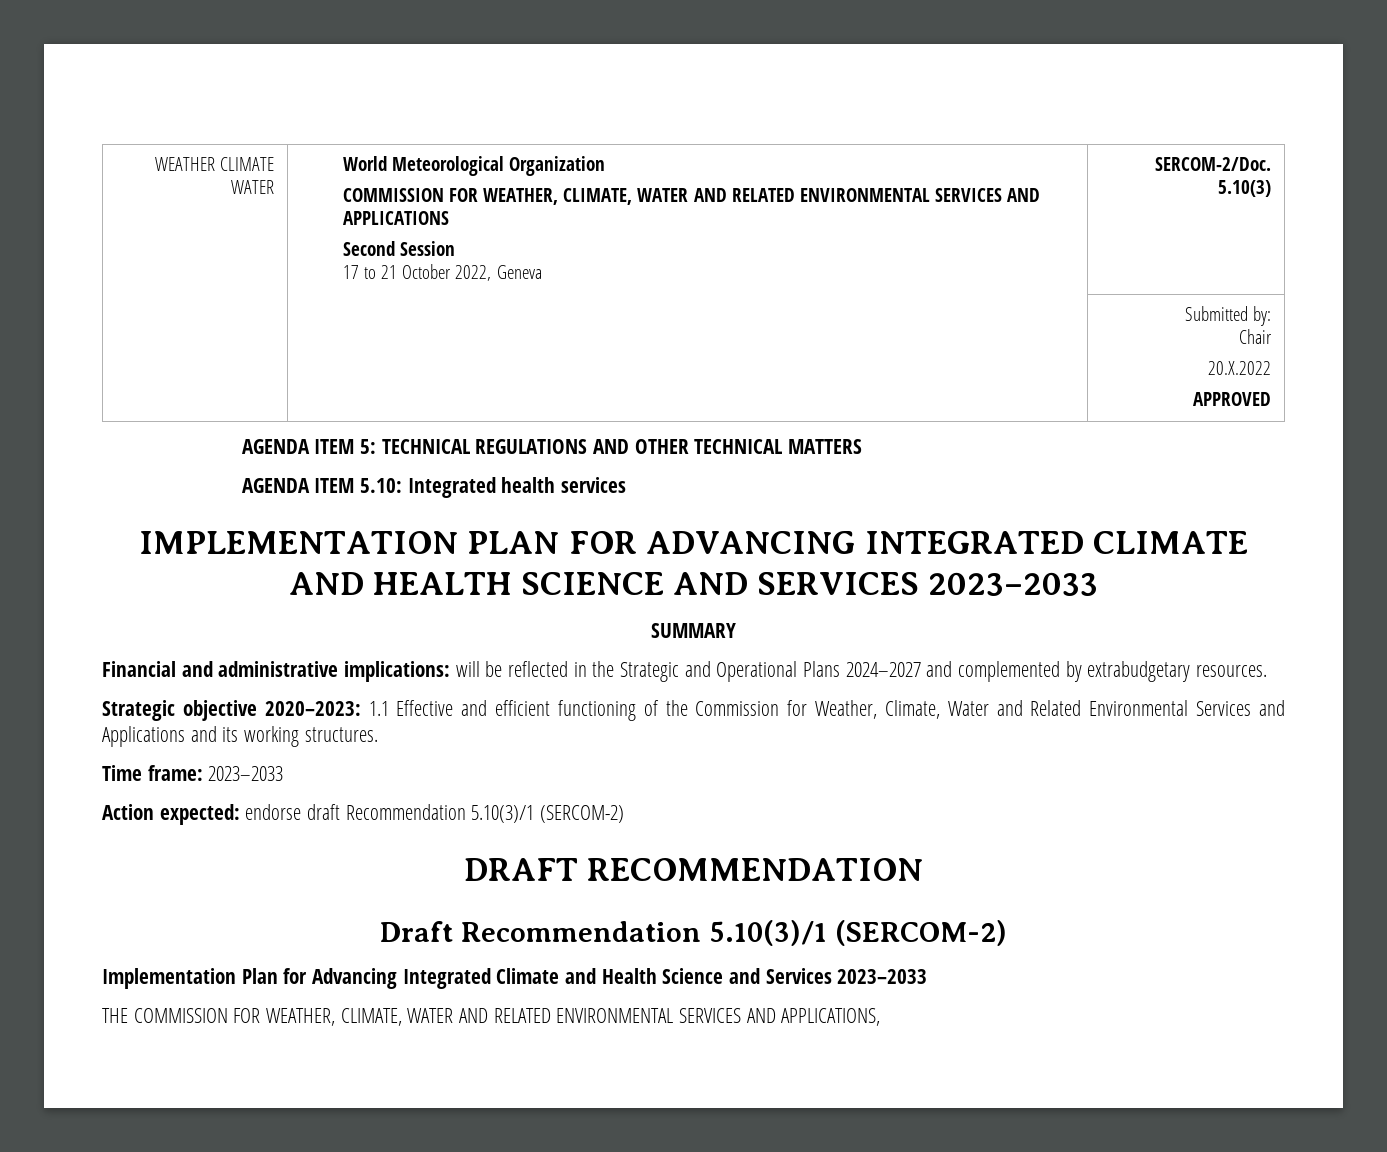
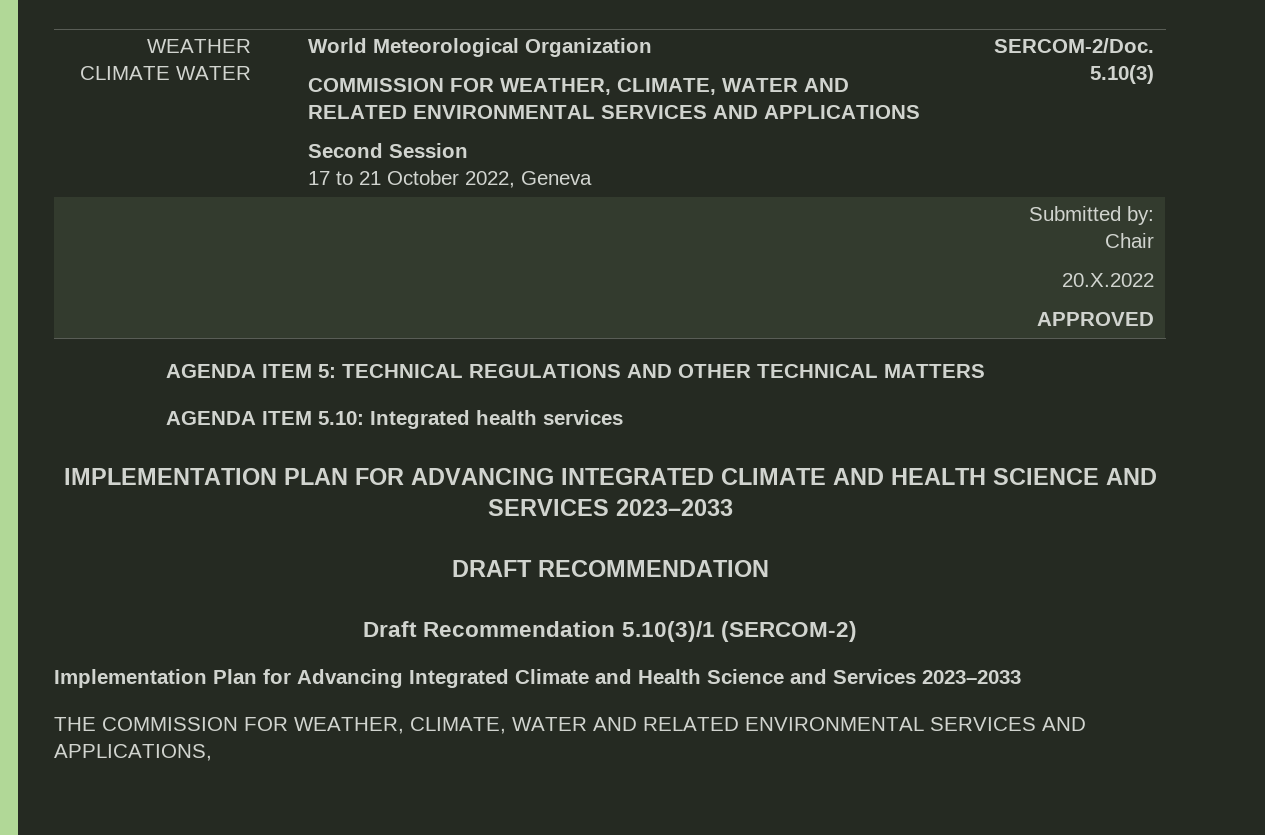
- SUMMARY
- Financial and administrative implications: will be reflected in the Strategic and Operational Plans 2024–2027 and complemented by extrabudgetary resources.
- Strategic objective 2020–2023: 1.1 Effective and efficient functioning of the Commission for Weather, Climate, Water and Related Environmental Services and Applications and its working structures.
- Time frame: 2023–2033
- Action expected: endorse draft Recommendation 5.10(3)/1 (SERCOM-2)

